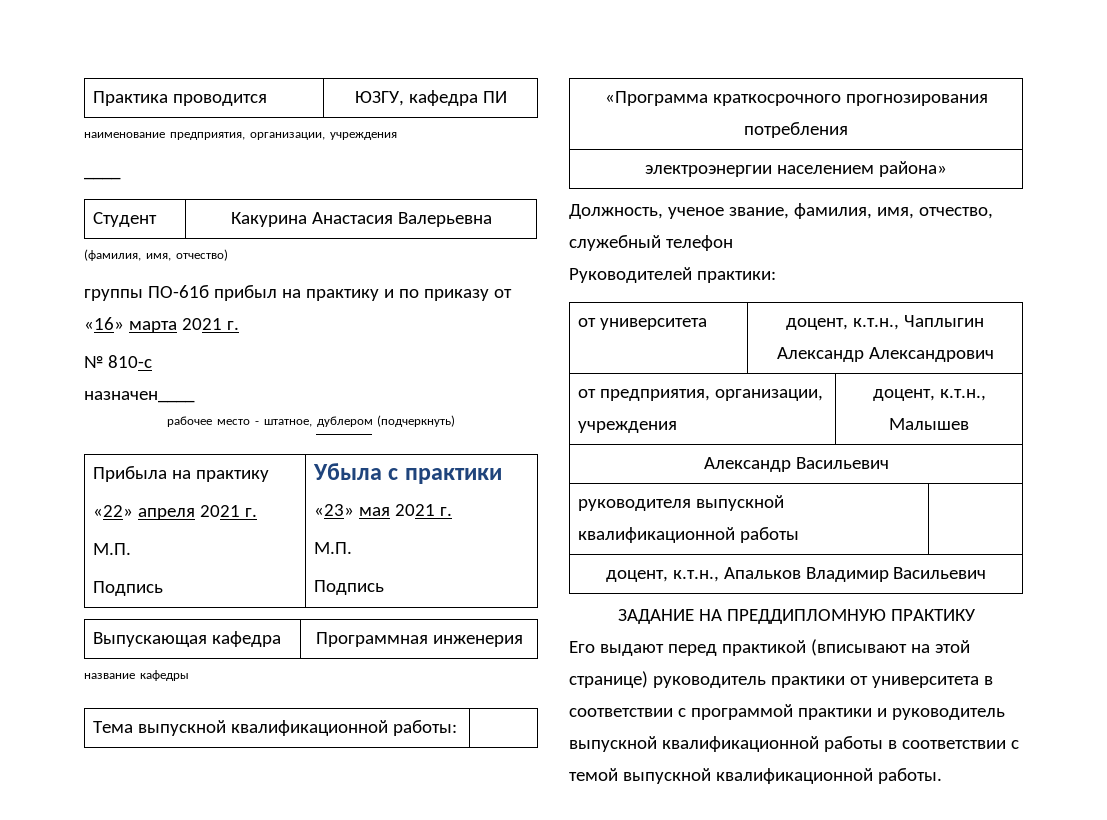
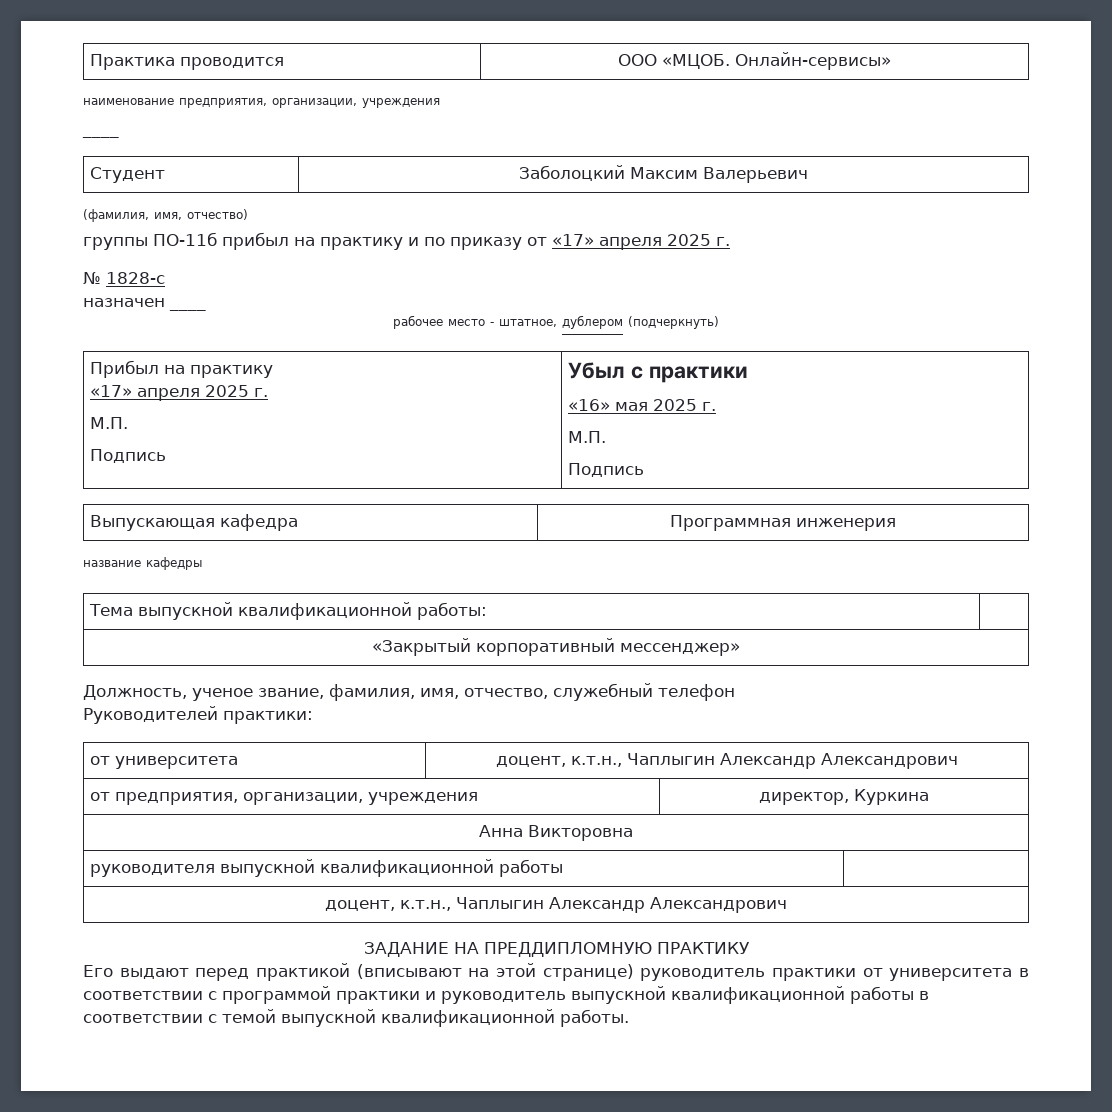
- Практика проводится | ЮЗГУ, кафедра ПИ
+ Практика проводится | ООО «МЦОБ. Онлайн-сервисы»
- Студент | Какурина Анастасия Валерьевна
+ Студент | Заболоцкий Максим Валерьевич
- группы ПО-61б прибыл на практику и по приказу от «16» марта 2021 г.
+ группы ПО-11б прибыл на практику и по приказу от «17» апреля 2025 г.
- № 810-с
- назначен____
+ № 1828-с
+ назначен ____
- Прибыла на практику
- «22» апреля 2021 г.
+ Прибыл на практику
+ «17» апреля 2025 г.
  М.П.
- Подпись | Убыла с практики
- «23» мая 2021 г.
+ Подпись | Убыл с практики
+ «16» мая 2025 г.
- «Программа краткосрочного прогнозирования потребления
- электроэнергии населением района»
+ «Закрытый корпоративный мессенджер»
- от предприятия, организации, учреждения | доцент, к.т.н., Малышев
- Александр Васильевич
+ от предприятия, организации, учреждения | директор, Куркина
+ Анна Викторовна
  руководителя выпускной квалификационной работы |
- доцент, к.т.н., Апальков Владимир Васильевич
+ доцент, к.т.н., Чаплыгин Александр Александрович

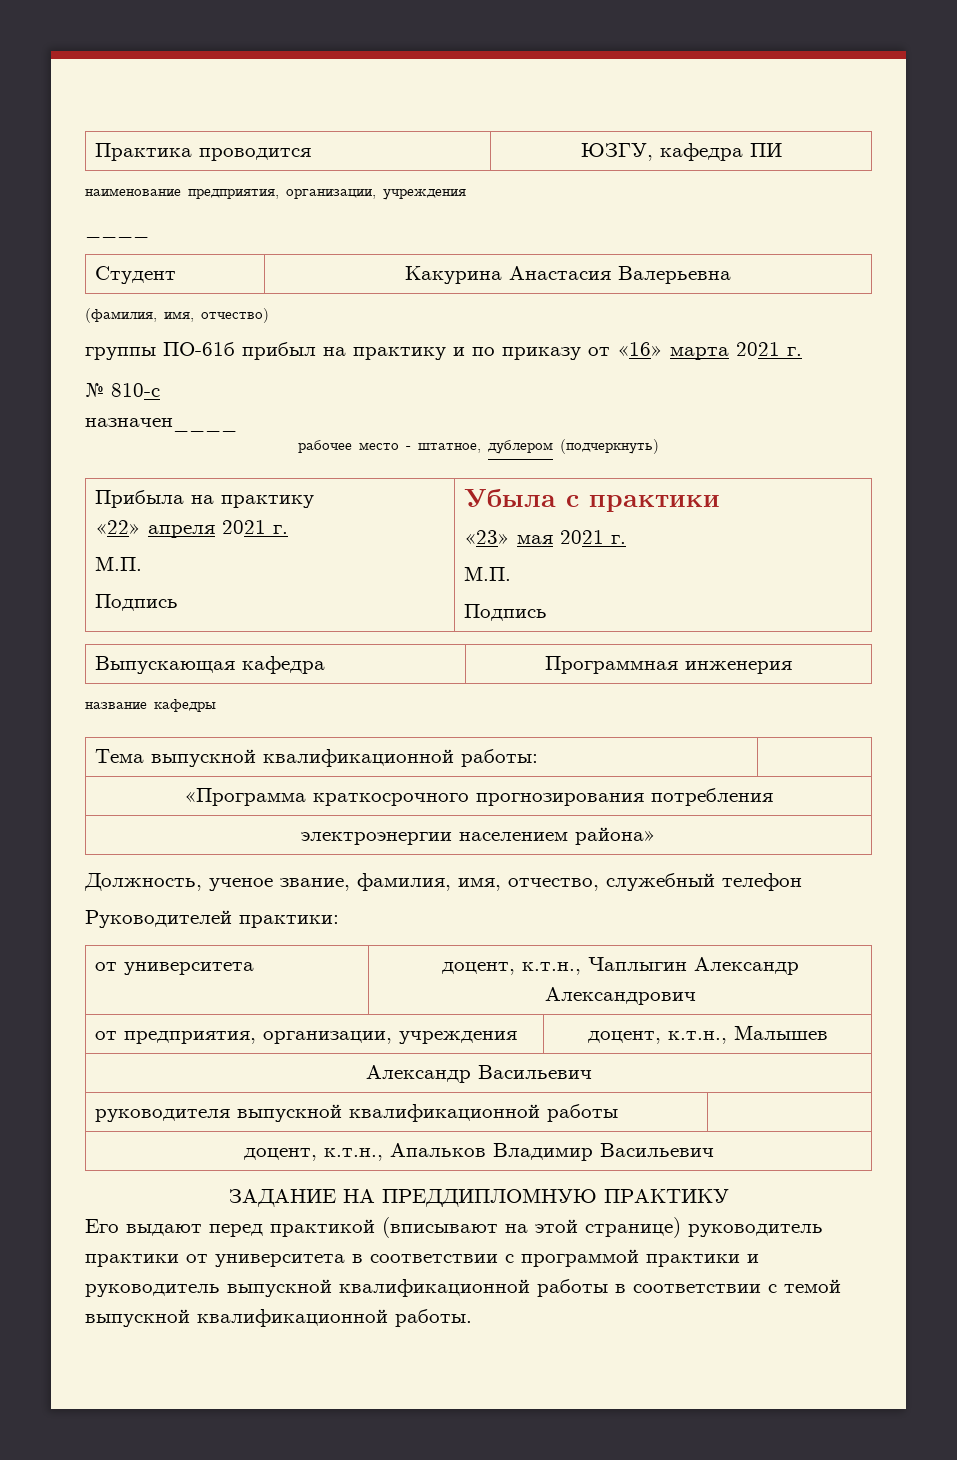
- Практика проводится | ООО «МЦОБ. Онлайн-сервисы»
+ Практика проводится | ЮЗГУ, кафедра ПИ
- Студент | Заболоцкий Максим Валерьевич
+ Студент | Какурина Анастасия Валерьевна
- группы ПО-11б прибыл на практику и по приказу от «17» апреля 2025 г.
+ группы ПО-61б прибыл на практику и по приказу от «16» марта 2021 г.
- № 1828-с
- назначен ____
+ № 810-с
+ назначен____
- Прибыл на практику
- «17» апреля 2025 г.
+ Прибыла на практику
+ «22» апреля 2021 г.
  М.П.
- Подпись | Убыл с практики
- «16» мая 2025 г.
+ Подпись | Убыла с практики
+ «23» мая 2021 г.
- «Закрытый корпоративный мессенджер»
+ «Программа краткосрочного прогнозирования потребления
+ электроэнергии населением района»
- от предприятия, организации, учреждения | директор, Куркина
- Анна Викторовна
+ от предприятия, организации, учреждения | доцент, к.т.н., Малышев
+ Александр Васильевич
  руководителя выпускной квалификационной работы |
- доцент, к.т.н., Чаплыгин Александр Александрович
+ доцент, к.т.н., Апальков Владимир Васильевич

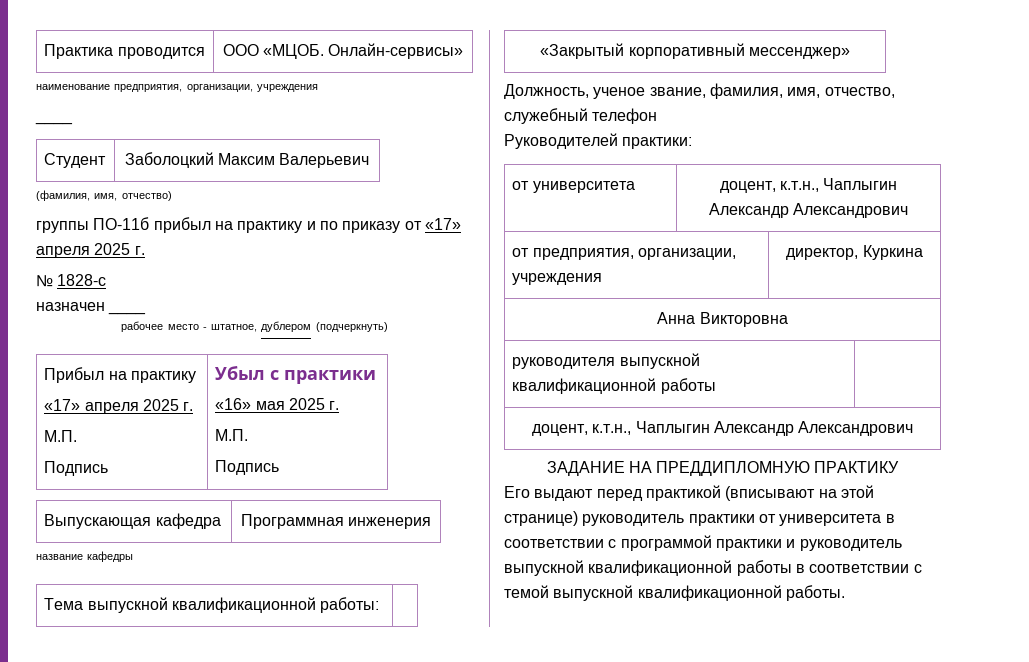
- Практика проводится | ЮЗГУ, кафедра ПИ
+ Практика проводится | ООО «МЦОБ. Онлайн-сервисы»
- Студент | Какурина Анастасия Валерьевна
+ Студент | Заболоцкий Максим Валерьевич
- группы ПО-61б прибыл на практику и по приказу от «16» марта 2021 г.
+ группы ПО-11б прибыл на практику и по приказу от «17» апреля 2025 г.
- № 810-с
- назначен____
+ № 1828-с
+ назначен ____
- Прибыла на практику
- «22» апреля 2021 г.
+ Прибыл на практику
+ «17» апреля 2025 г.
  М.П.
- Подпись | Убыла с практики
- «23» мая 2021 г.
+ Подпись | Убыл с практики
+ «16» мая 2025 г.
- «Программа краткосрочного прогнозирования потребления
- электроэнергии населением района»
+ «Закрытый корпоративный мессенджер»
- от предприятия, организации, учреждения | доцент, к.т.н., Малышев
- Александр Васильевич
+ от предприятия, организации, учреждения | директор, Куркина
+ Анна Викторовна
  руководителя выпускной квалификационной работы |
- доцент, к.т.н., Апальков Владимир Васильевич
+ доцент, к.т.н., Чаплыгин Александр Александрович

